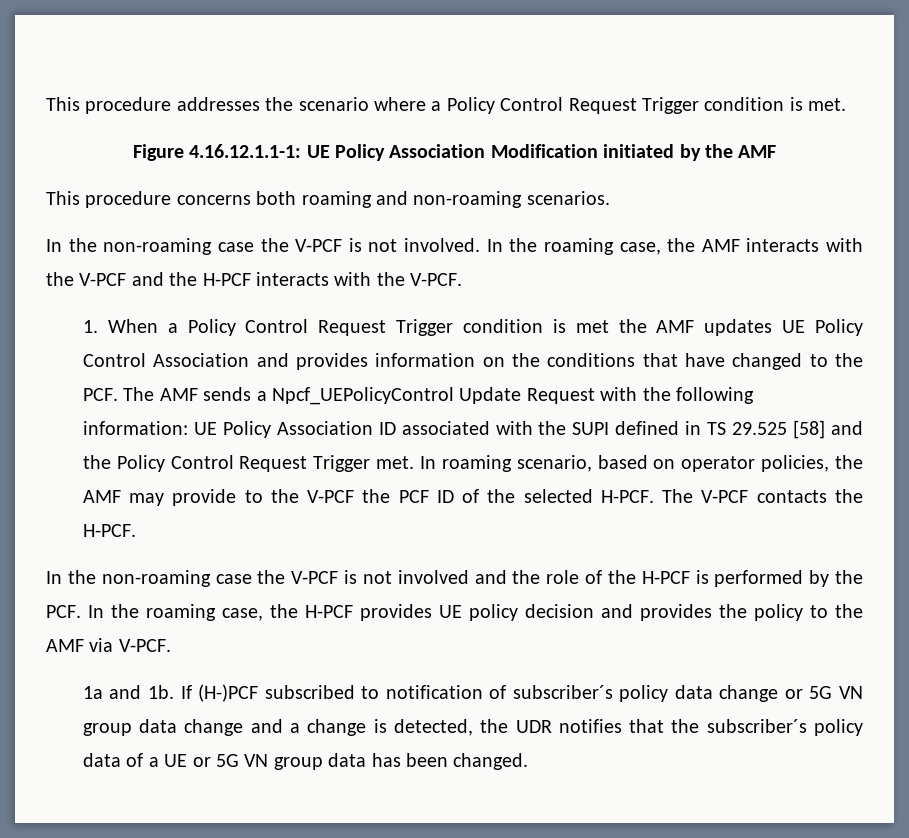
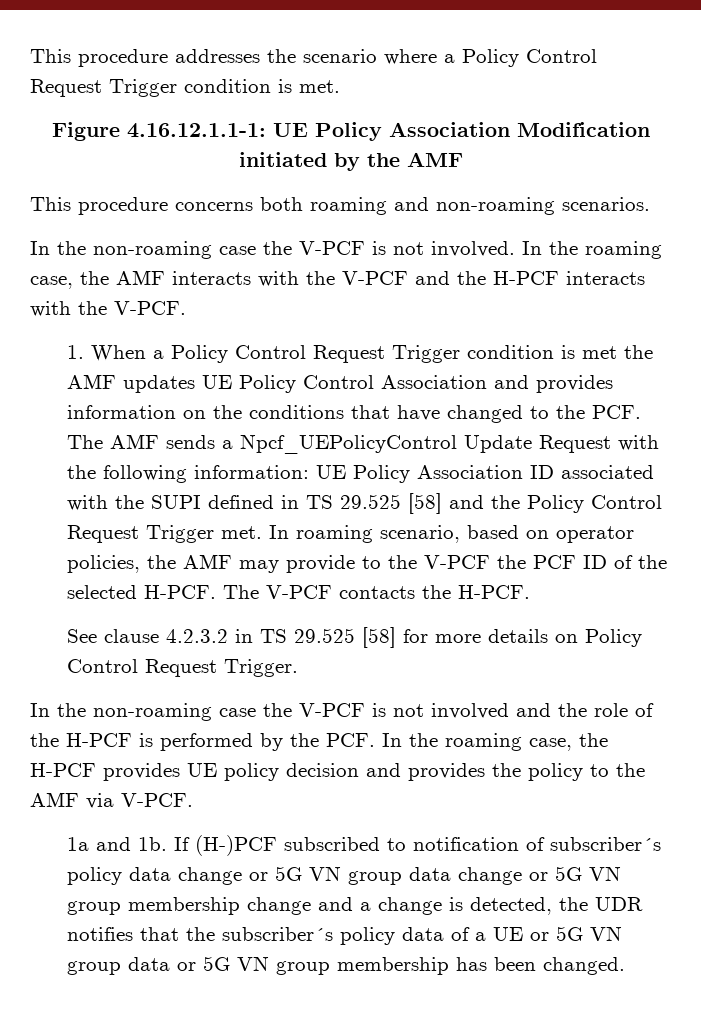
+ See clause 4.2.3.2 in TS 29.525 [58] for more details on Policy Control Request Trigger.
- If (H-)PCF subscribed to notification of subscriber´s policy data change or 5G VN group data change and a change is detected, the UDR notifies that the subscriber´s policy data of a UE or 5G VN group data has been changed.
+ If (H-)PCF subscribed to notification of subscriber´s policy data change or 5G VN group data change or 5G VN group membership change and a change is detected, the UDR notifies that the subscriber´s policy data of a UE or 5G VN group data or 5G VN group membership has been changed.

